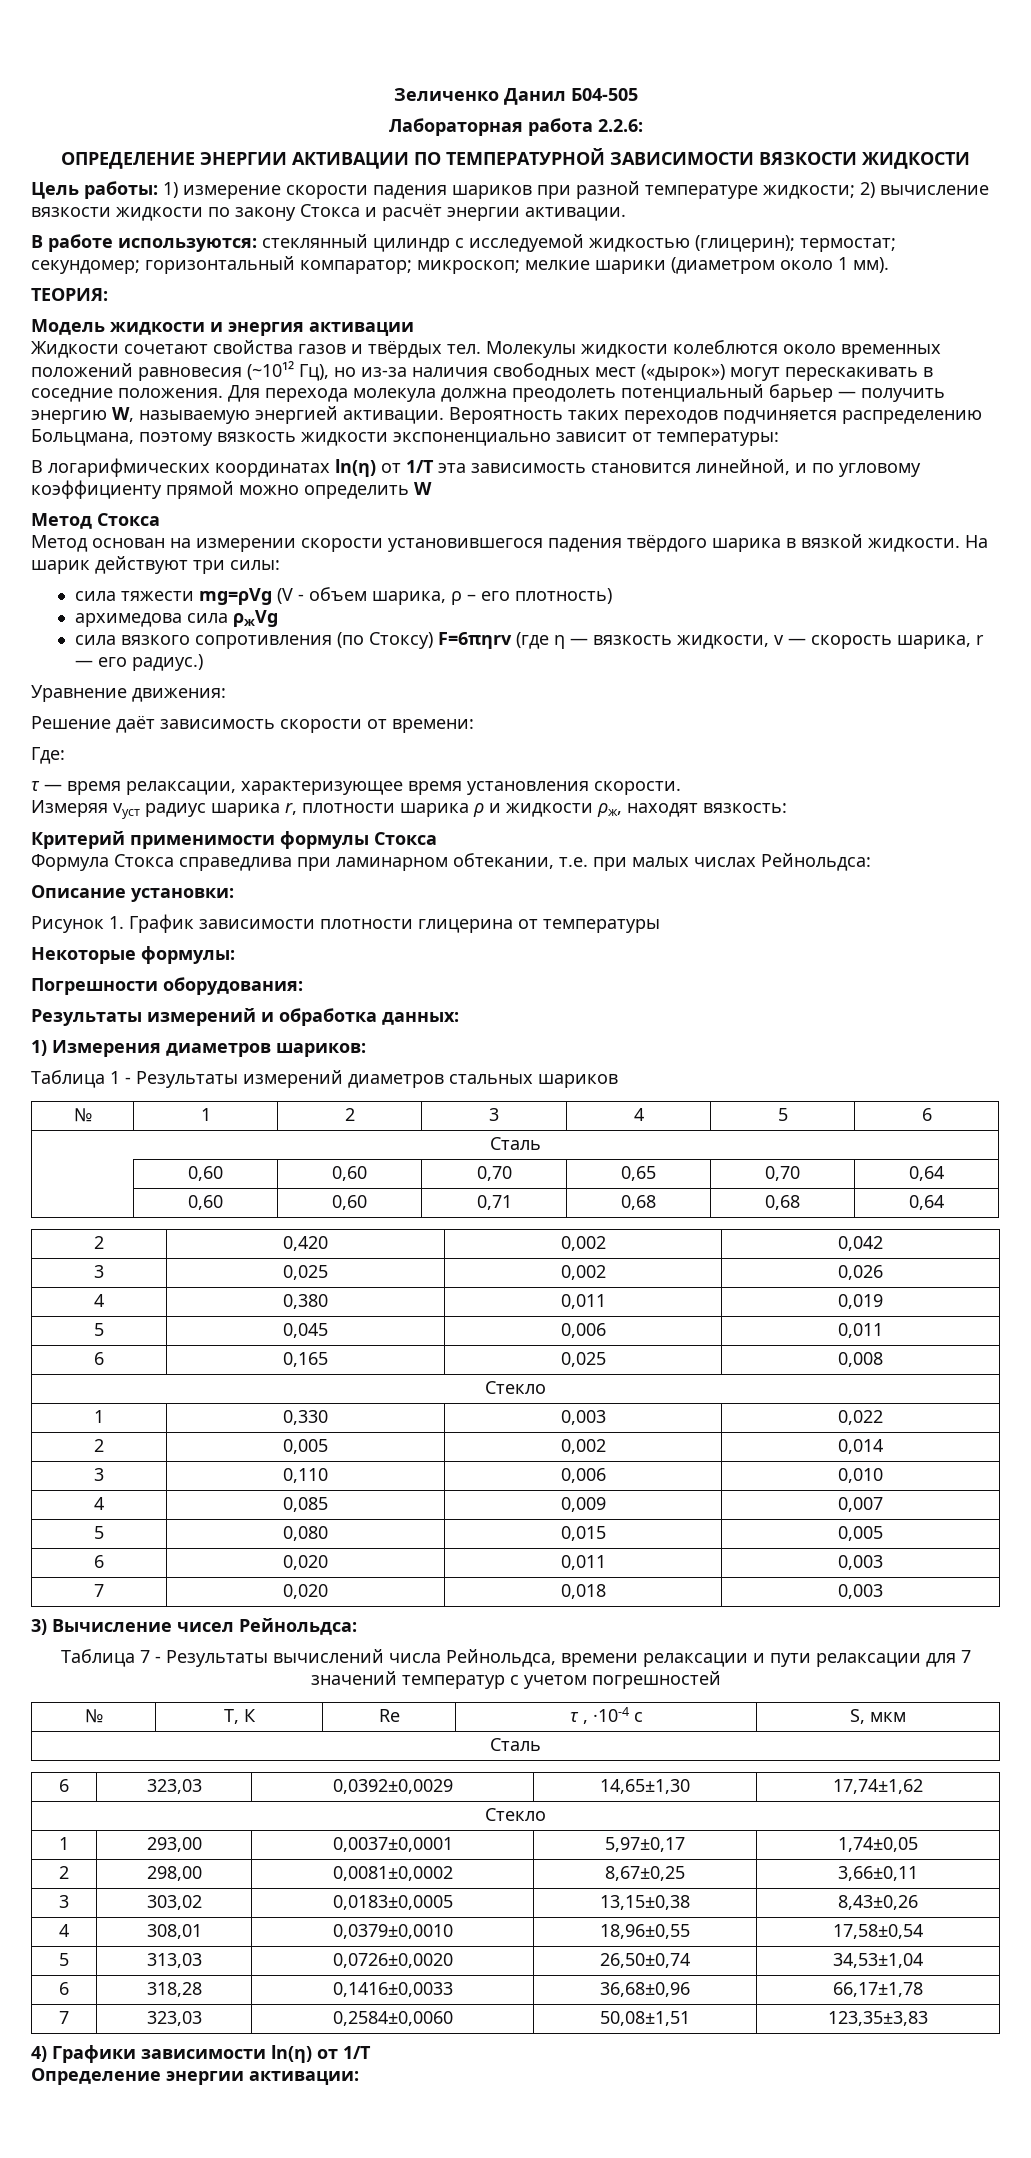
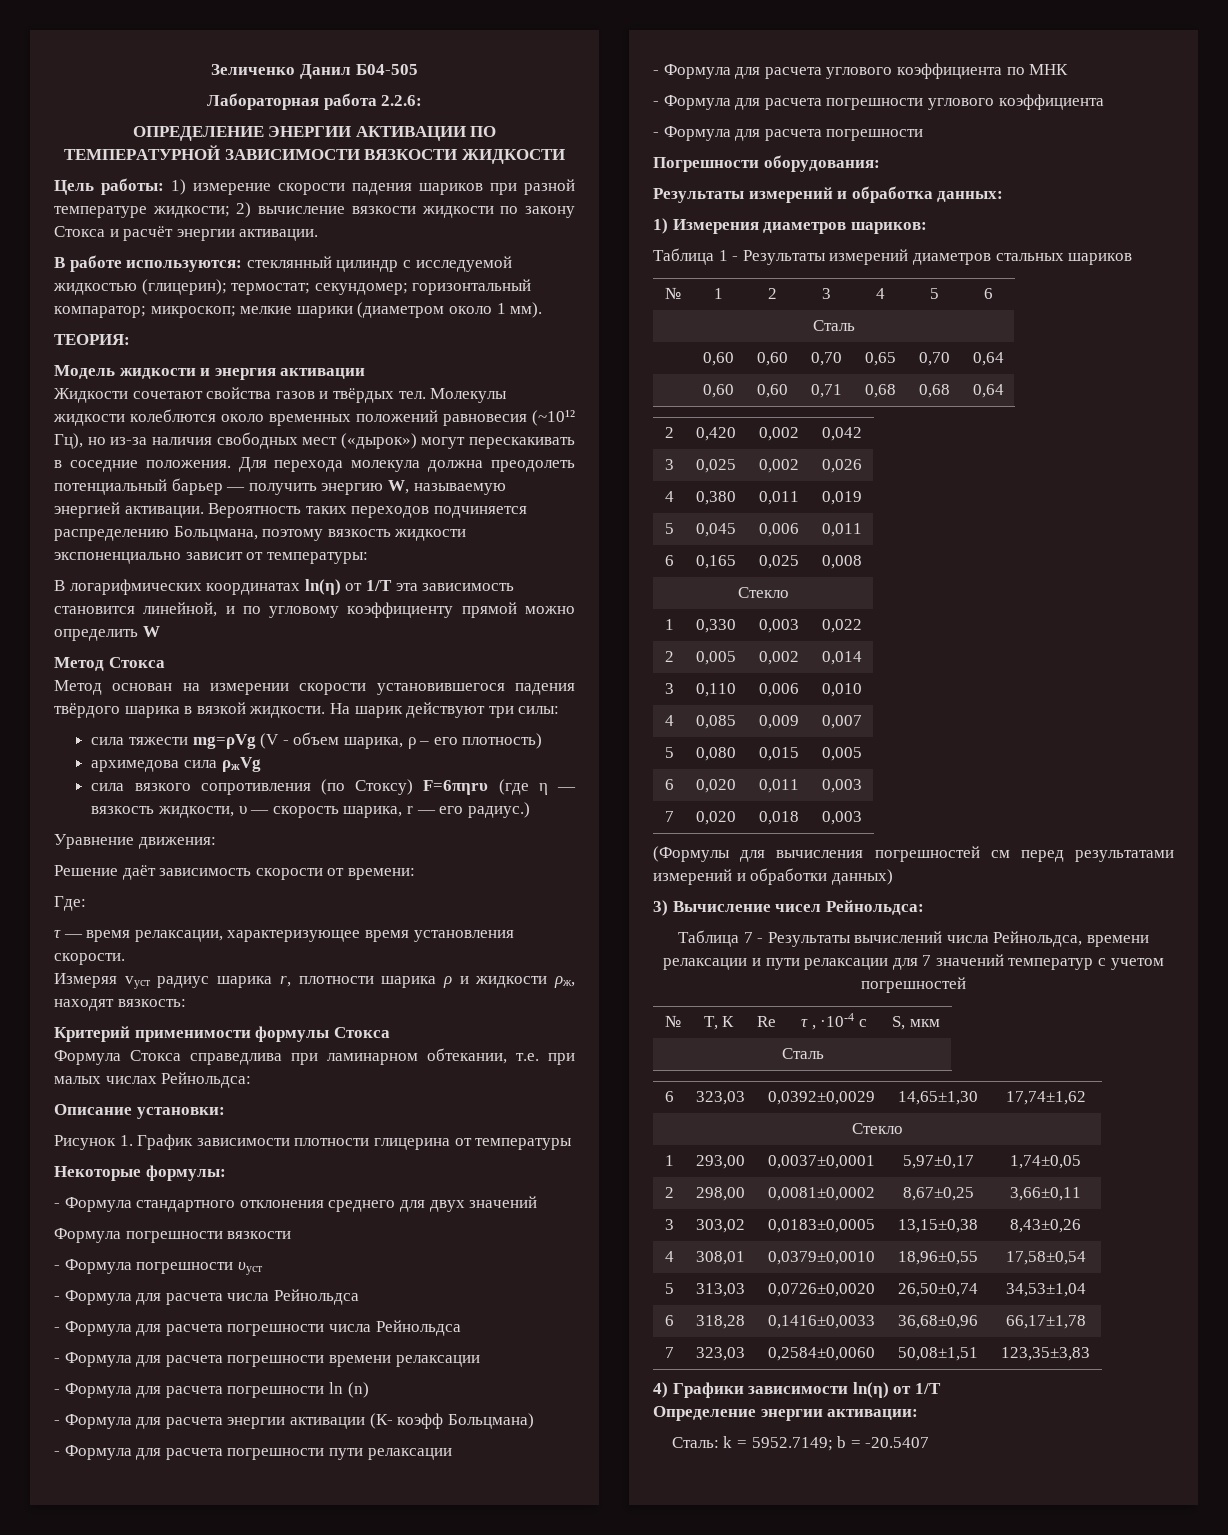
- сила вязкого сопротивления (по Стоксу) F=6πηrv (где η — вязкость жидкости, v — скорость шарика, r — его радиус.)
+ сила вязкого сопротивления (по Стоксу) F=6πηrυ (где η — вязкость жидкости, υ — скорость шарика, r — его радиус.)
+ - Формула стандартного отклонения среднего для двух значений
+ Формула погрешности вязкости
+ - Формула погрешности υуст
+ - Формула для расчета числа Рейнольдса
+ - Формула для расчета погрешности числа Рейнольдса
+ - Формула для расчета погрешности времени релаксации
+ - Формула для расчета погрешности ln (n)
+ - Формула для расчета энергии активации (К- коэфф Больцмана)
+ - Формула для расчета погрешности пути релаксации
+ - Формула для расчета углового коэффициента по МНК
+ - Формула для расчета погрешности углового коэффициента
+ - Формула для расчета погрешности
+ (Формулы для вычисления погрешностей см перед результатами измерений и обработки данных)
+ Сталь: k = 5952.7149; b = -20.5407

